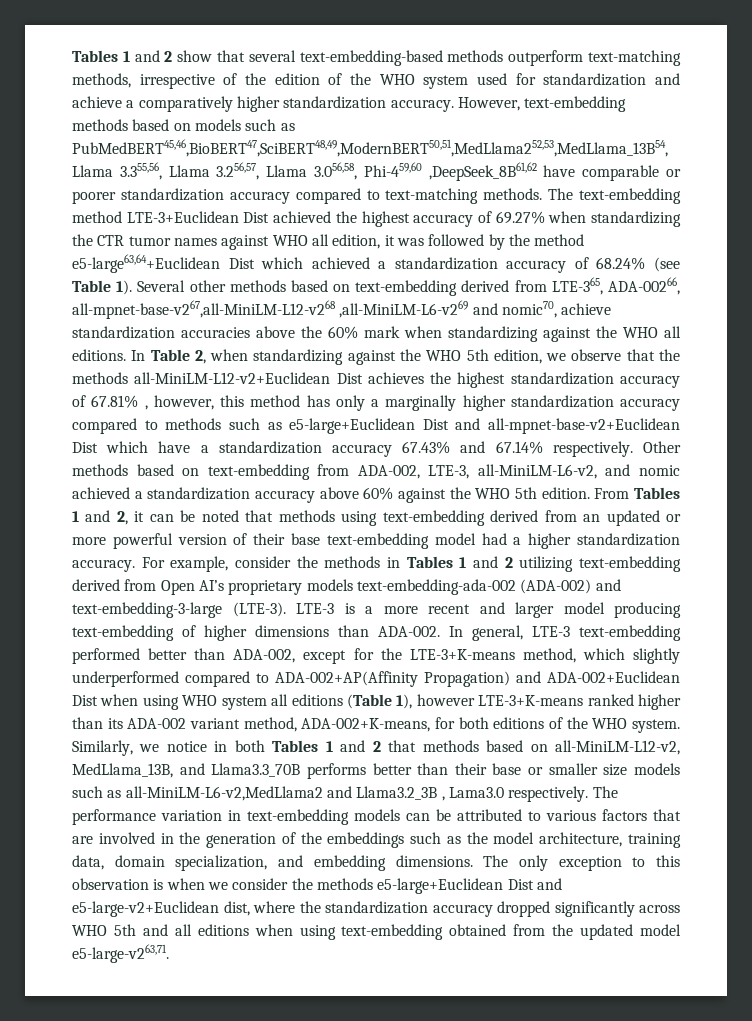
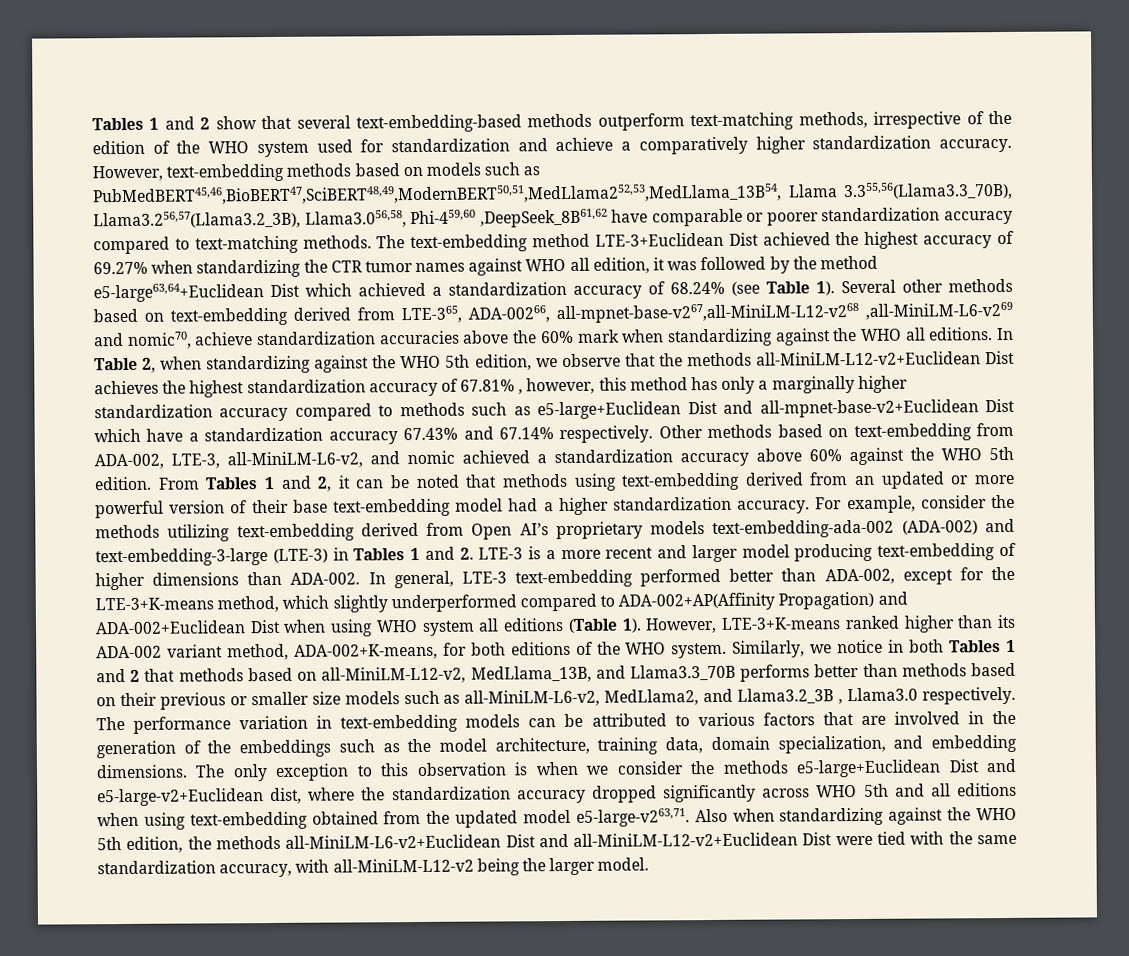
- However, text-embedding methods based on models such as PubMedBERT45,46,BioBERT47,SciBERT48,49,ModernBERT50,51,MedLlama252,53,MedLlama_13B54, Llama 3.355,56, Llama 3.256,57, Llama 3.056,58, Phi-459,60 ,DeepSeek_8B61,62 have comparable or poorer standardization accuracy compared to text-matching methods.
+ However, text-embedding methods based on models such as PubMedBERT45,46,BioBERT47,SciBERT48,49,ModernBERT50,51,MedLlama252,53,MedLlama_13B54, Llama 3.355,56(Llama3.3_70B), Llama3.256,57(Llama3.2_3B), Llama3.056,58, Phi-459,60 ,DeepSeek_8B61,62 have comparable or poorer standardization accuracy compared to text-matching methods.
- For example, consider the methods in Tables 1 and 2 utilizing text-embedding derived from Open AI’s proprietary models text-embedding-ada-002 (ADA-002) and text-embedding-3-large (LTE-3). LTE-3 is a more recent and larger model producing text-embedding of higher dimensions than ADA-002.
+ For example, consider the methods utilizing text-embedding derived from Open AI’s proprietary models text-embedding-ada-002 (ADA-002) and text-embedding-3-large (LTE-3) in Tables 1 and 2. LTE-3 is a more recent and larger model producing text-embedding of higher dimensions than ADA-002.
- In general, LTE-3 text-embedding performed better than ADA-002, except for the LTE-3+K-means method, which slightly underperformed compared to ADA-002+AP(Affinity Propagation) and ADA-002+Euclidean Dist when using WHO system all editions (Table 1), however LTE-3+K-means ranked higher than its ADA-002 variant method, ADA-002+K-means, for both editions of the WHO system.
+ In general, LTE-3 text-embedding performed better than ADA-002, except for the LTE-3+K-means method, which slightly underperformed compared to ADA-002+AP(Affinity Propagation) and ADA-002+Euclidean Dist when using WHO system all editions (Table 1). However, LTE-3+K-means ranked higher than its ADA-002 variant method, ADA-002+K-means, for both editions of the WHO system.
- Similarly, we notice in both Tables 1 and 2 that methods based on all-MiniLM-L12-v2, MedLlama_13B, and Llama3.3_70B performs better than their base or smaller size models such as all-MiniLM-L6-v2,MedLlama2 and Llama3.2_3B , Lama3.0 respectively.
+ Similarly, we notice in both Tables 1 and 2 that methods based on all-MiniLM-L12-v2, MedLlama_13B, and Llama3.3_70B performs better than methods based on their previous or smaller size models such as all-MiniLM-L6-v2, MedLlama2, and Llama3.2_3B , Llama3.0 respectively.
+ Also when standardizing against the WHO 5th edition, the methods all-MiniLM-L6-v2+Euclidean Dist and all-MiniLM-L12-v2+Euclidean Dist were tied with the same standardization accuracy, with all-MiniLM-L12-v2 being the larger model.

